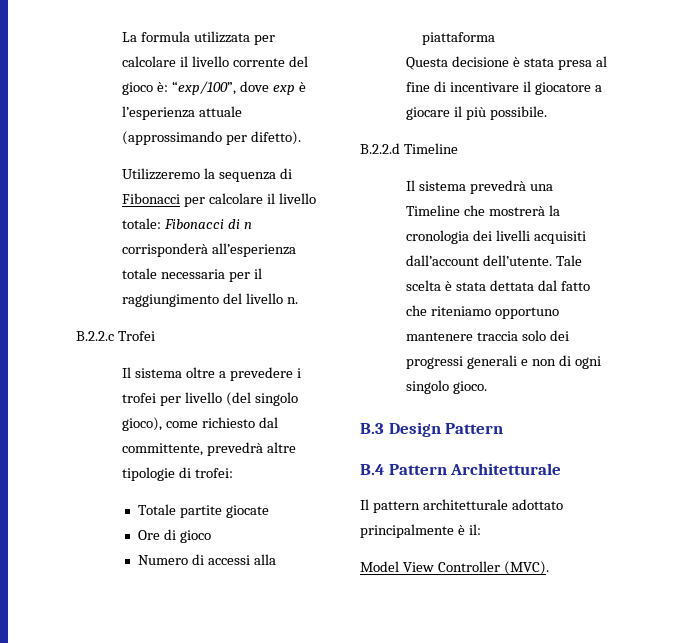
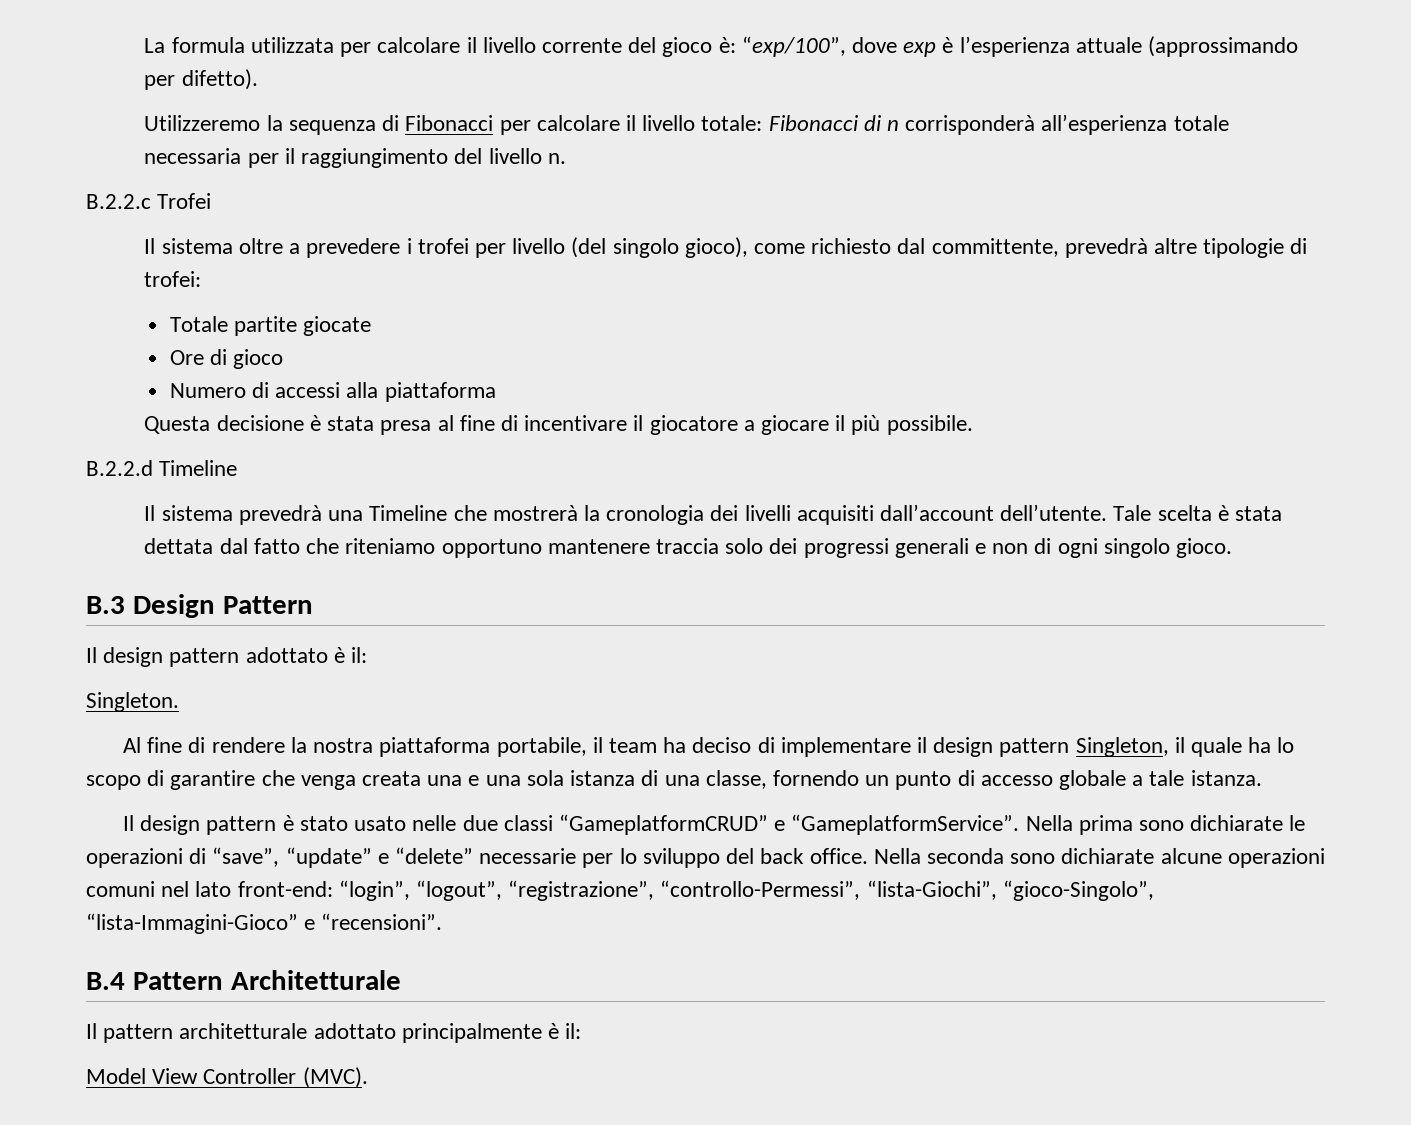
+ Il design pattern adottato è il:
+ Singleton.
+ Al fine di rendere la nostra piattaforma portabile, il team ha deciso di implementare il design pattern Singleton, il quale ha lo scopo di garantire che venga creata una e una sola istanza di una classe, fornendo un punto di accesso globale a tale istanza.
+ Il design pattern è stato usato nelle due classi “GameplatformCRUD” e “GameplatformService”. Nella prima sono dichiarate le operazioni di “save”, “update” e “delete” necessarie per lo sviluppo del back office. Nella seconda sono dichiarate alcune operazioni comuni nel lato front-end: “login”, “logout”, “registrazione”, “controllo-Permessi”, “lista-Giochi”, “gioco-Singolo”, “lista-Immagini-Gioco” e “recensioni”.

